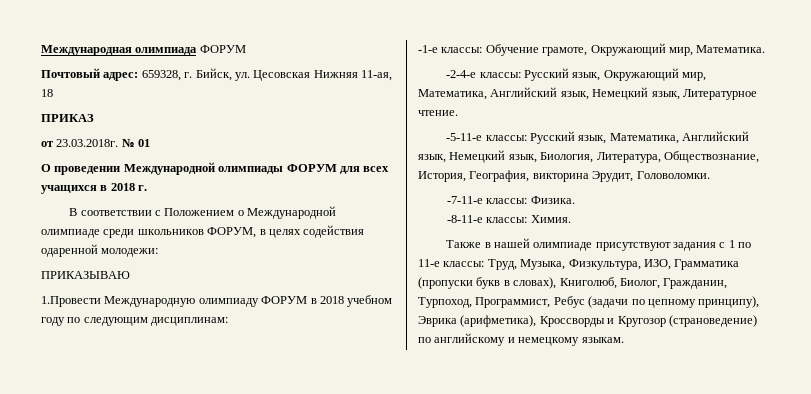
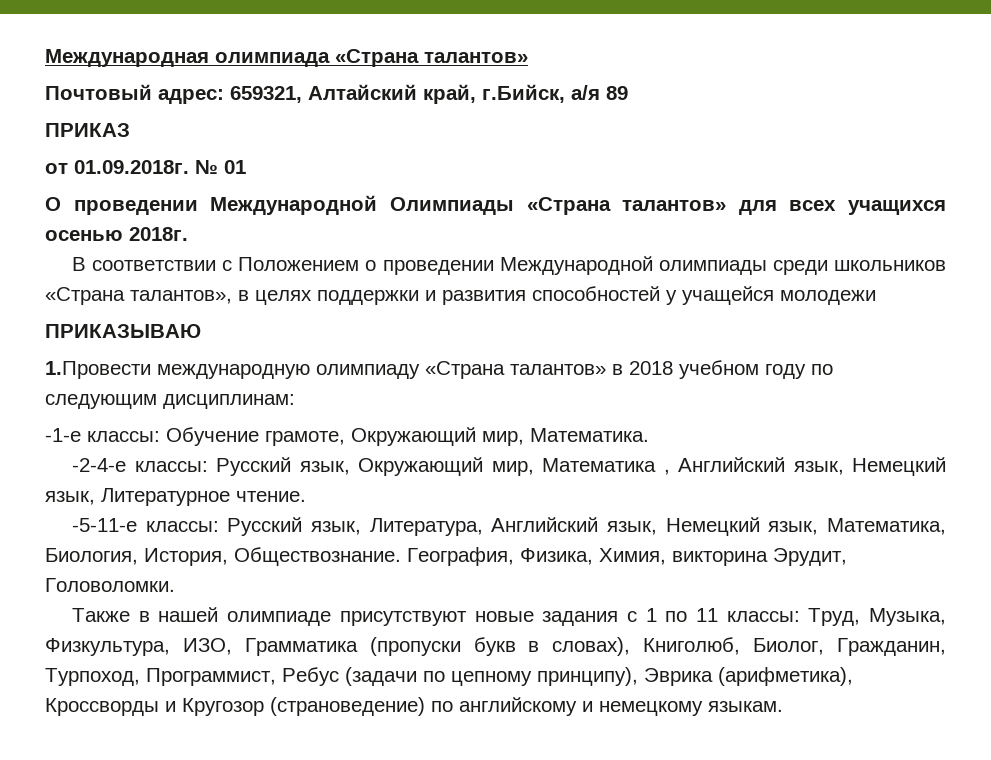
- Международная олимпиада ФОРУМ
+ Международная олимпиада «Страна талантов»
- Почтовый адрес: 659328, г. Бийск, ул. Цесовская Нижняя 11-ая, 18
+ Почтовый адрес: 659321, Алтайский край, г.Бийск, а/я 89
- от 23.03.2018г. № 01
+ от 01.09.2018г. № 01
- О проведении Международной олимпиады ФОРУМ для всех учащихся в 2018 г.
+ О проведении Международной Олимпиады «Страна талантов» для всех учащихся осенью 2018г.
- В соответствии с Положением о Международной олимпиаде среди школьников ФОРУМ, в целях содействия одаренной молодежи:
+ В соответствии с Положением о проведении Международной олимпиады среди школьников «Страна талантов», в целях поддержки и развития способностей у учащейся молодежи
  ПРИКАЗЫВАЮ
- 1.Провести Международную олимпиаду ФОРУМ в 2018 учебном году по следующим дисциплинам:
+ 1.Провести международную олимпиаду «Страна талантов» в 2018 учебном году по следующим дисциплинам:
- -2-4-е классы: Русский язык, Окружающий мир, Математика, Английский язык, Немецкий язык, Литературное чтение.
+ -2-4-е классы: Русский язык, Окружающий мир, Математика , Английский язык, Немецкий язык, Литературное чтение.
- -5-11-е классы: Русский язык, Математика, Английский язык, Немецкий язык, Биология, Литература, Обществознание, История, География, викторина Эрудит, Головоломки.
- -7-11-е классы: Физика.
- -8-11-е классы: Химия.
+ -5-11-е классы: Русский язык, Литература, Английский язык, Немецкий язык, Математика, Биология, История, Обществознание. География, Физика, Химия, викторина Эрудит, Головоломки.
- Также в нашей олимпиаде присутствуют задания с 1 по 11-е классы: Труд, Музыка, Физкультура, ИЗО, Грамматика (пропуски букв в словах), Книголюб, Биолог, Гражданин, Турпоход, Программист, Ребус (задачи по цепному принципу), Эврика (арифметика), Кроссворды и Кругозор (страноведение) по английскому и немецкому языкам.
+ Также в нашей олимпиаде присутствуют новые задания с 1 по 11 классы: Труд, Музыка, Физкультура, ИЗО, Грамматика (пропуски букв в словах), Книголюб, Биолог, Гражданин, Турпоход, Программист, Ребус (задачи по цепному принципу), Эврика (арифметика), Кроссворды и Кругозор (страноведение) по английскому и немецкому языкам.

